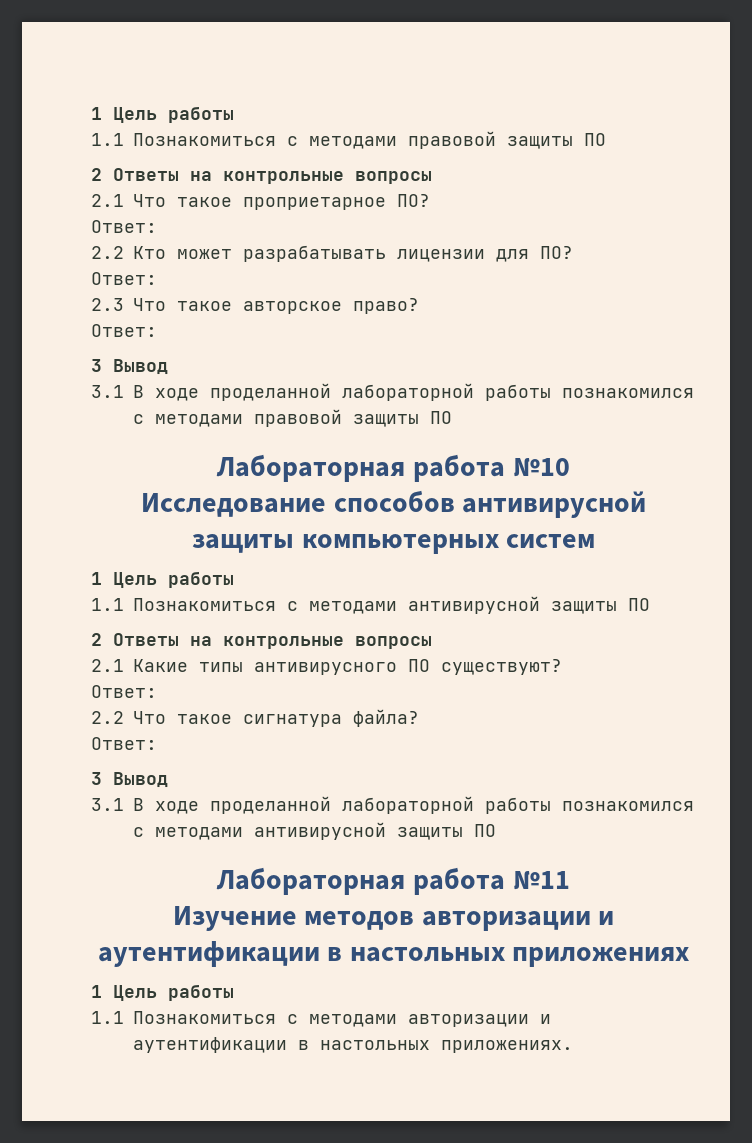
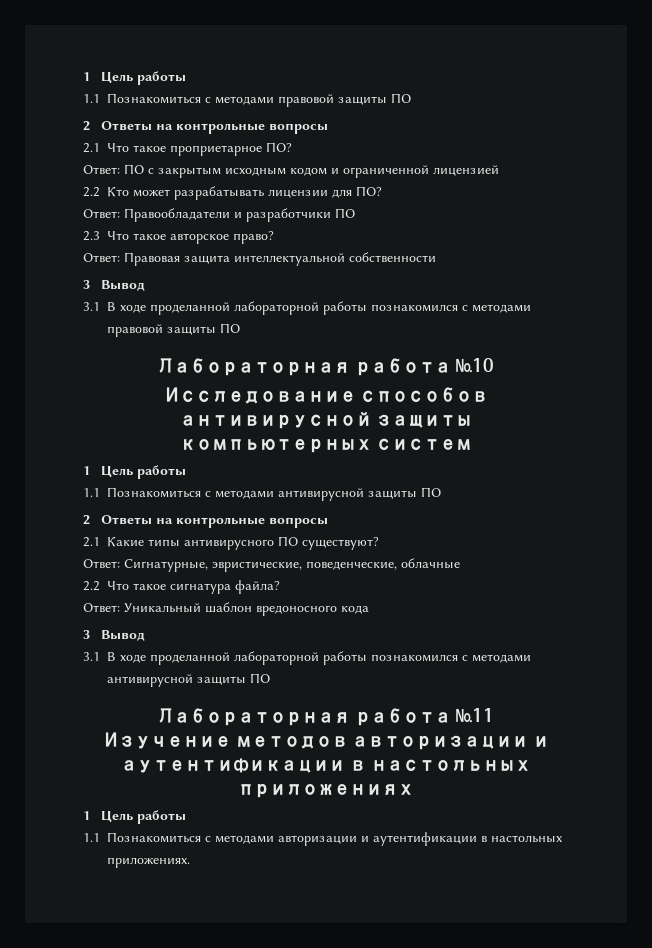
  2.1 Что такое проприетарное ПО?
- Ответ:
+ Ответ: ПО с закрытым исходным кодом и ограниченной лицензией
  2.2 Кто может разрабатывать лицензии для ПО?
- Ответ:
+ Ответ: Правообладатели и разработчики ПО
  2.3 Что такое авторское право?
- Ответ:
+ Ответ: Правовая защита интеллектуальной собственности
  2.1 Какие типы антивирусного ПО существуют?
- Ответ:
+ Ответ: Сигнатурные, эвристические, поведенческие, облачные
  2.2 Что такое сигнатура файла?
- Ответ:
+ Ответ: Уникальный шаблон вредоносного кода

